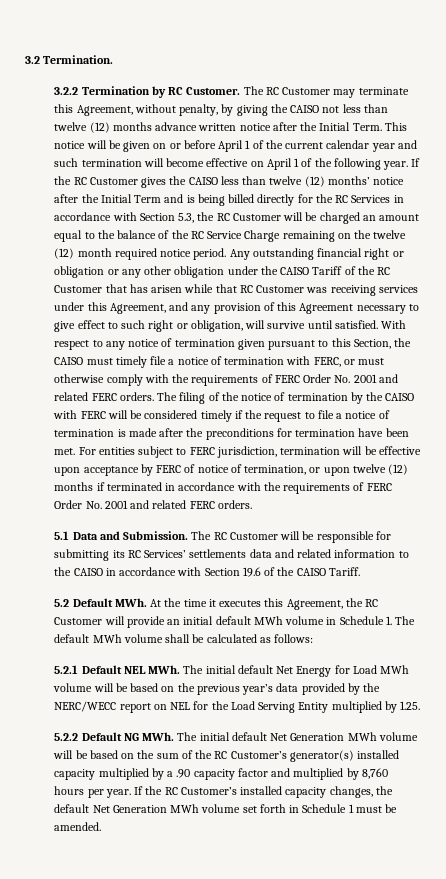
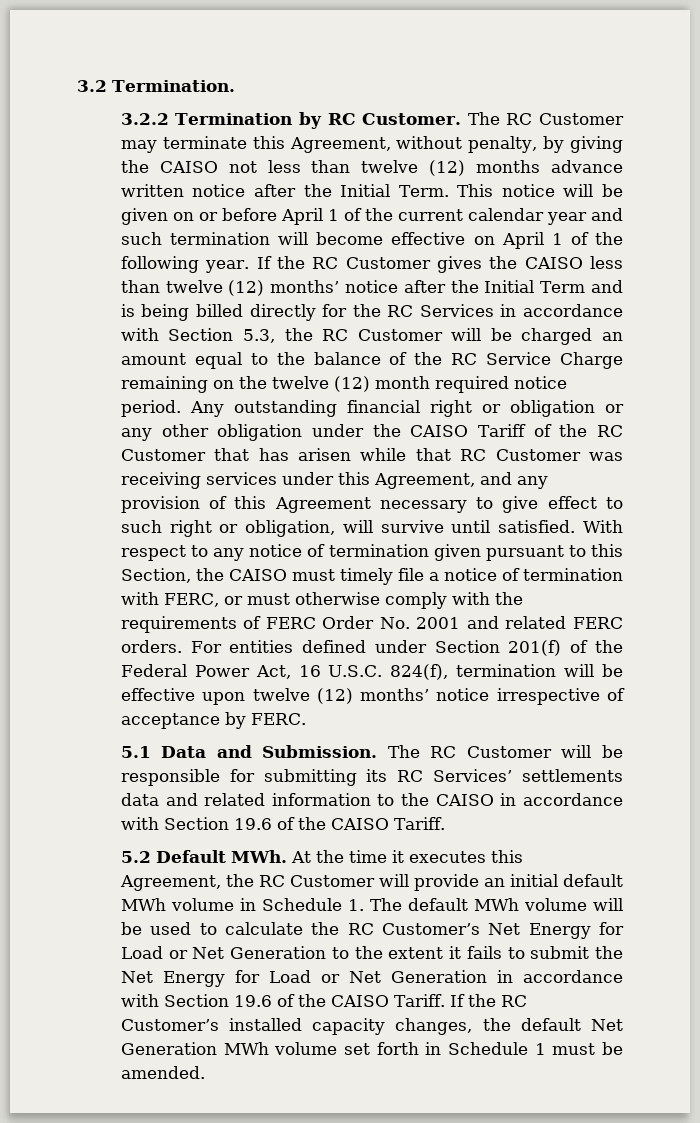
- The filing of the notice of termination by the CAISO with FERC will be considered timely if the request to file a notice of termination is made after the preconditions for termination have been met. For entities subject to FERC jurisdiction, termination will be effective upon acceptance by FERC of notice of termination, or upon twelve (12) months if terminated in accordance with the requirements of FERC Order No. 2001 and related FERC orders.
+ For entities defined under Section 201(f) of the Federal Power Act, 16 U.S.C. 824(f), termination will be effective upon twelve (12) months’ notice irrespective of acceptance by FERC.
- 5.2 Default MWh. At the time it executes this Agreement, the RC Customer will provide an initial default MWh volume in Schedule 1. The default MWh volume shall be calculated as follows:
- 5.2.1 Default NEL MWh. The initial default Net Energy for Load MWh volume will be based on the previous year’s data provided by the NERC/WECC report on NEL for the Load Serving Entity multiplied by 1.25.
- 5.2.2 Default NG MWh. The initial default Net Generation MWh volume will be based on the sum of the RC Customer’s generator(s) installed capacity multiplied by a .90 capacity factor and multiplied by 8,760 hours per year.
+ 5.2 Default MWh. At the time it executes this Agreement, the RC Customer will provide an initial default MWh volume in Schedule 1. The default MWh volume will be used to calculate the RC Customer’s Net Energy for Load or Net Generation to the extent it fails to submit the Net Energy for Load or Net Generation in accordance with Section 19.6 of the CAISO Tariff.

